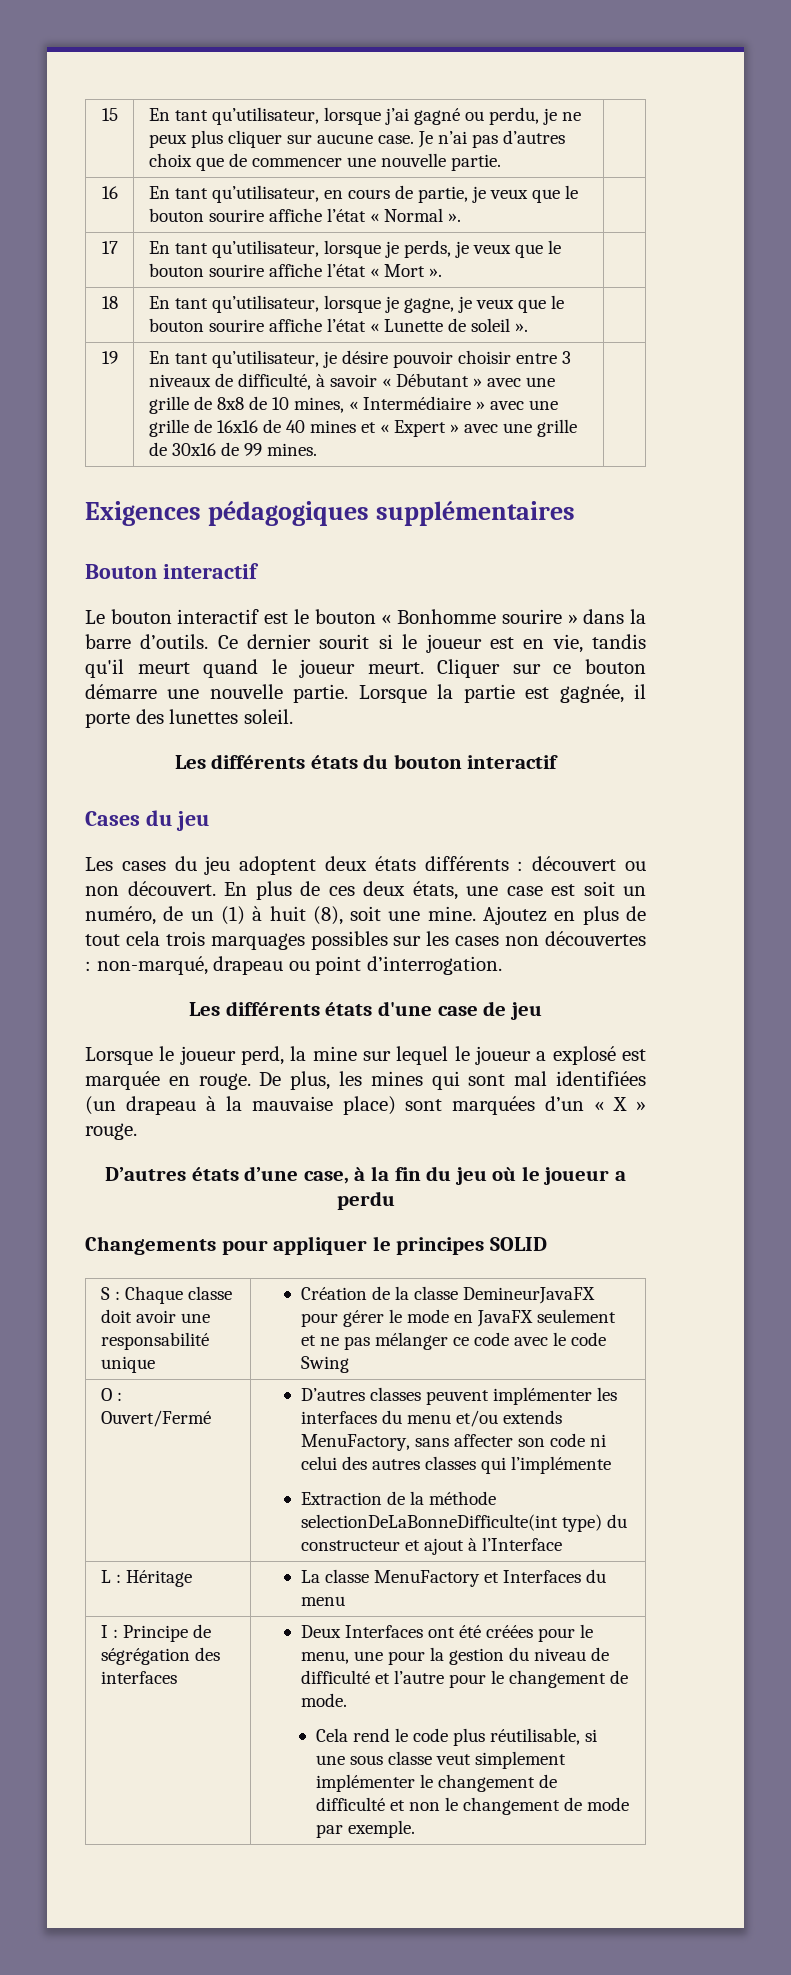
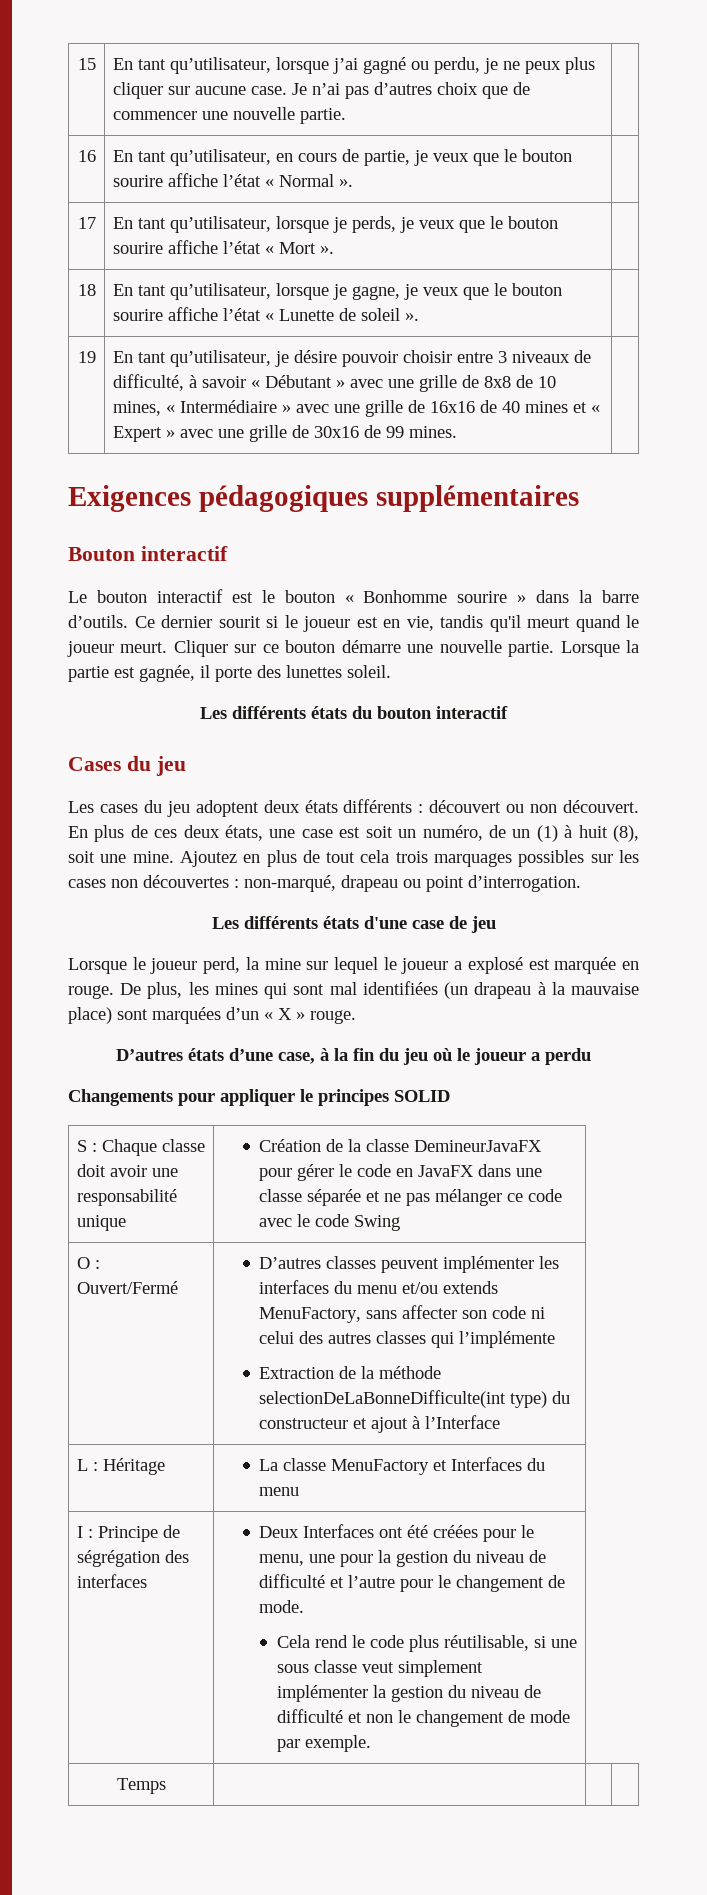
- S : Chaque classe doit avoir une responsabilité unique | Création de la classe DemineurJavaFX pour gérer le mode en JavaFX seulement et ne pas mélanger ce code avec le code Swing
+ S : Chaque classe doit avoir une responsabilité unique | Création de la classe DemineurJavaFX pour gérer le code en JavaFX dans une classe séparée et ne pas mélanger ce code avec le code Swing
- Cela rend le code plus réutilisable, si une sous classe veut simplement implémenter le changement de difficulté et non le changement de mode par exemple.
+ Cela rend le code plus réutilisable, si une sous classe veut simplement implémenter la gestion du niveau de difficulté et non le changement de mode par exemple.
+ Temps | | |

